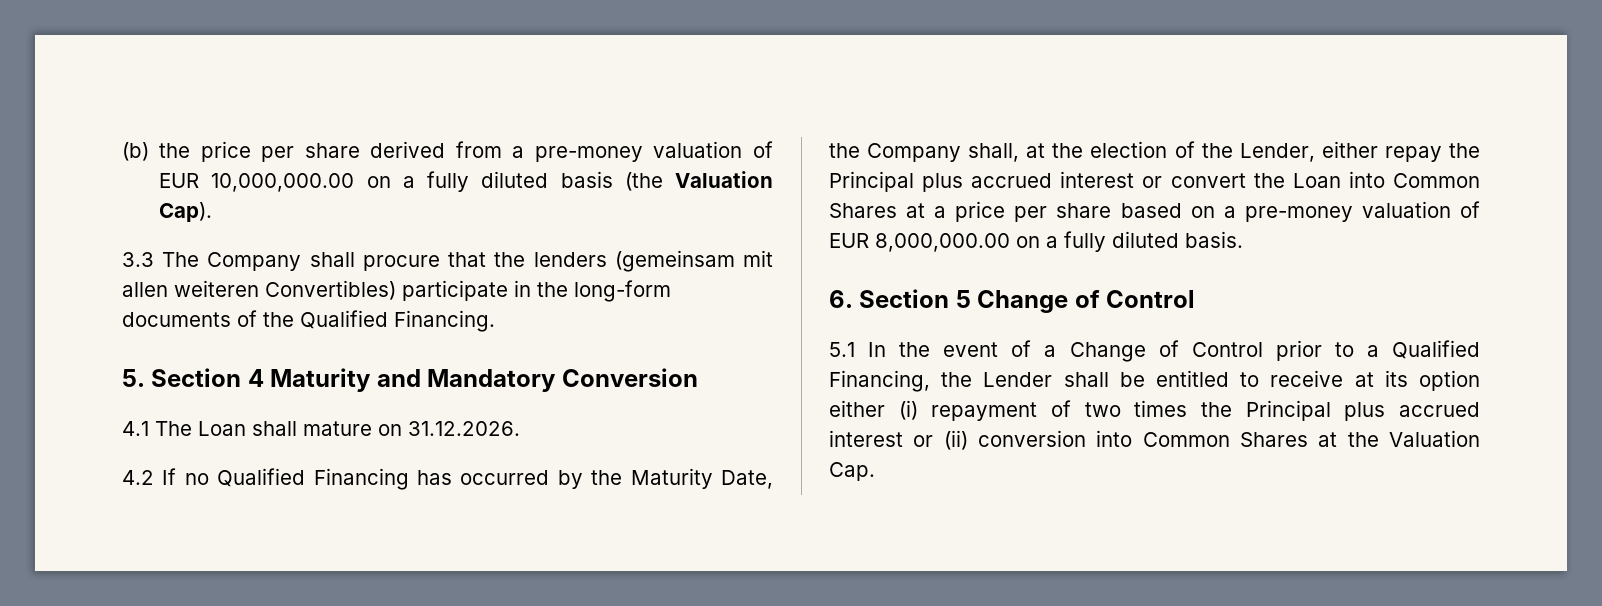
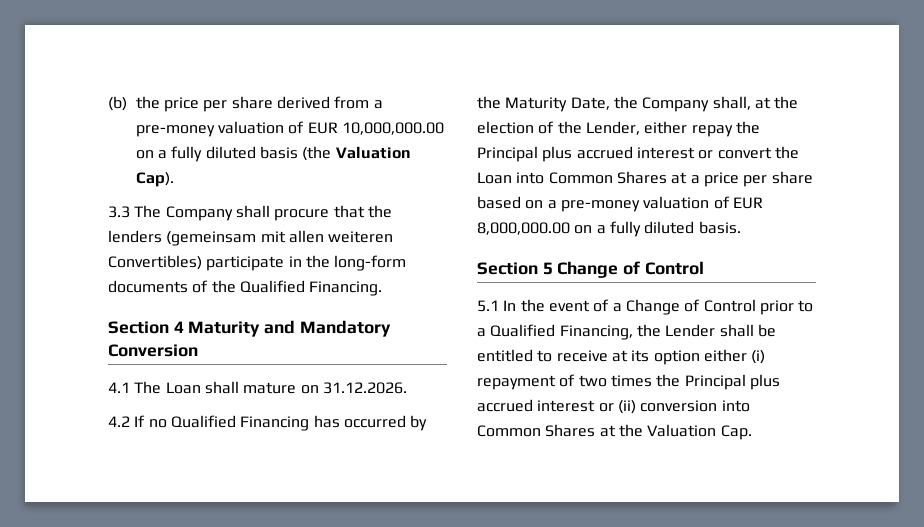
- 5. Section 4 Maturity and Mandatory Conversion
+ Section 4 Maturity and Mandatory Conversion
- 6. Section 5 Change of Control
+ Section 5 Change of Control

